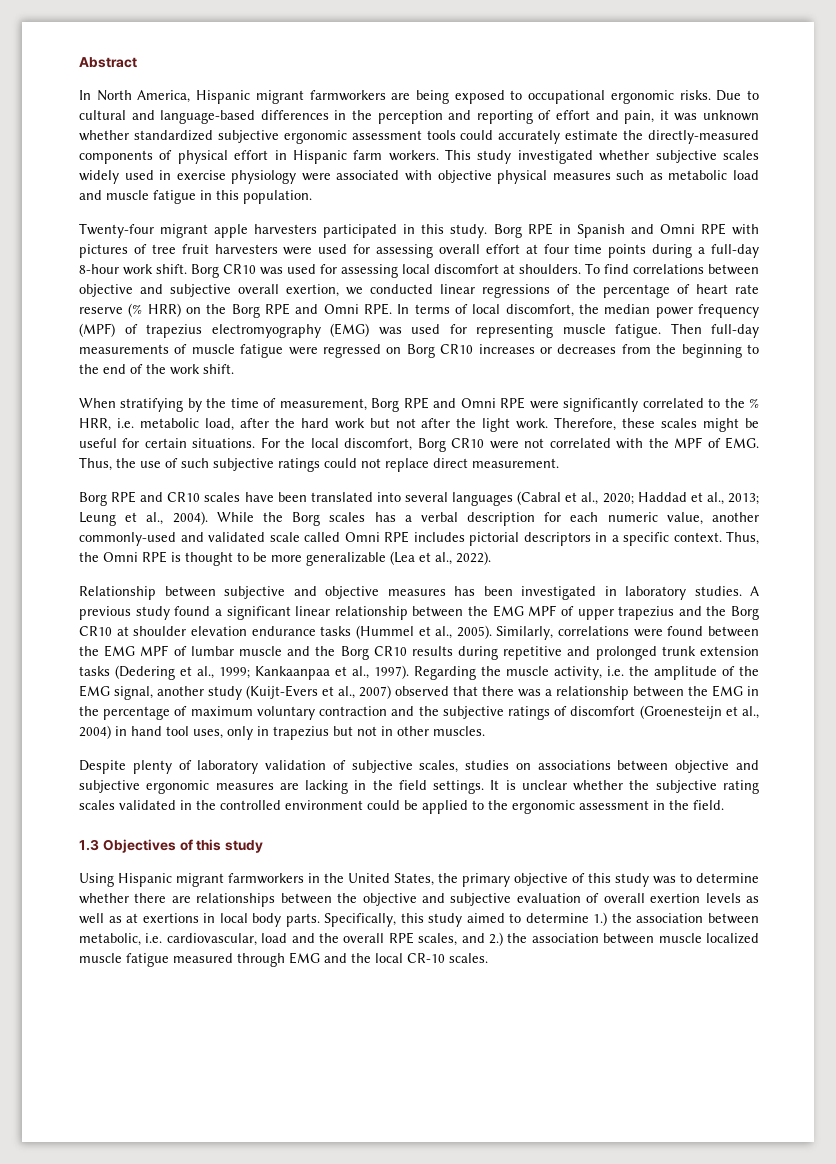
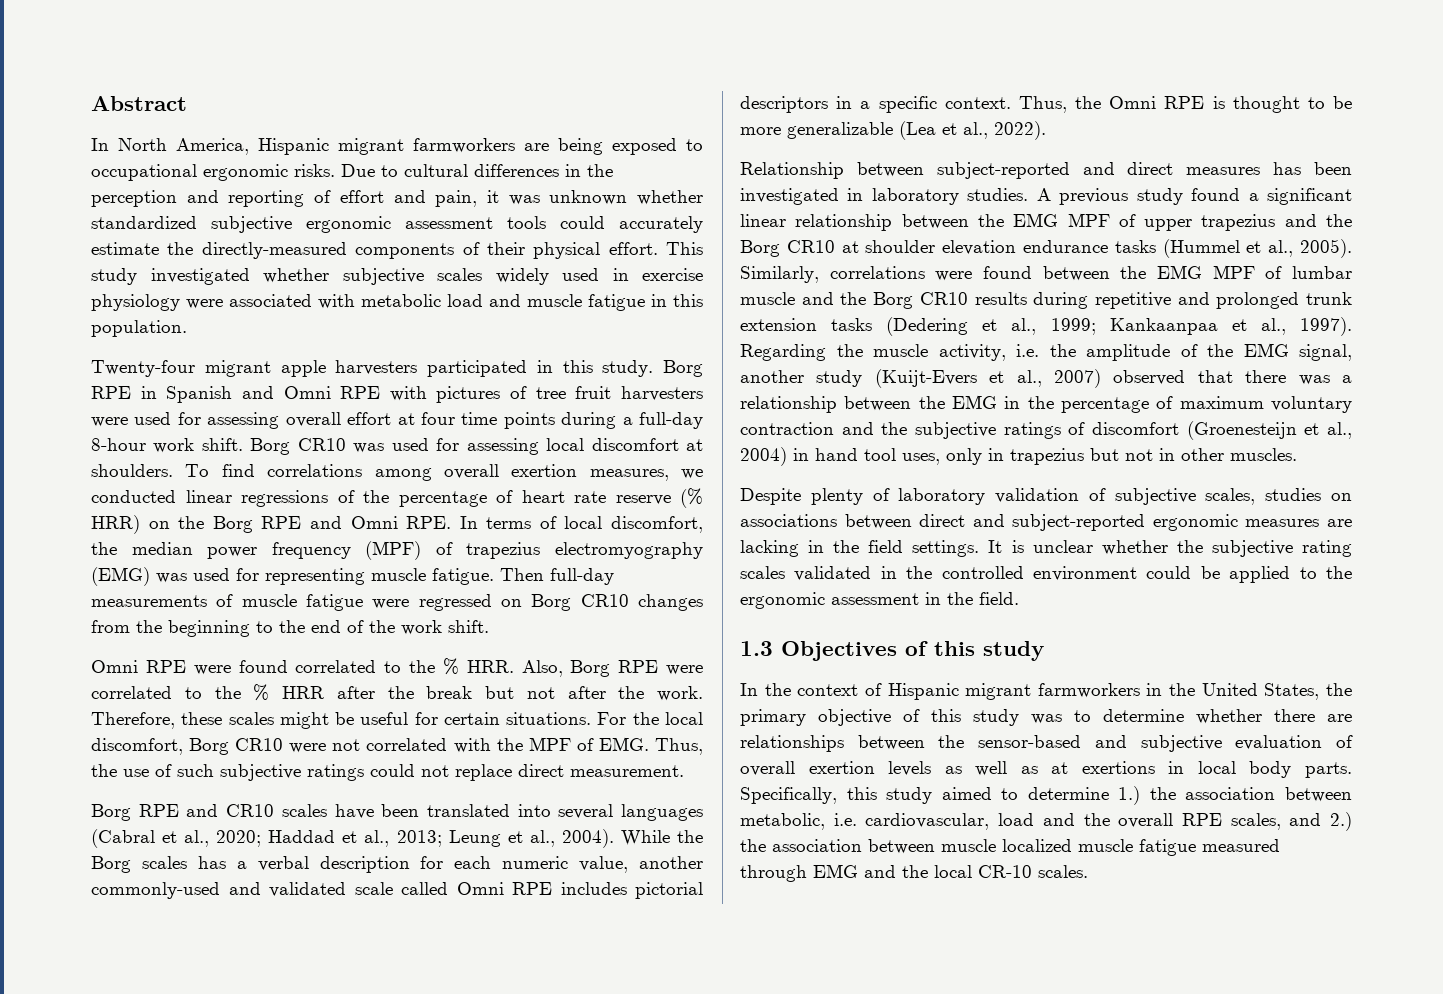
- Due to cultural and language-based differences in the perception and reporting of effort and pain, it was unknown whether standardized subjective ergonomic assessment tools could accurately estimate the directly-measured components of physical effort in Hispanic farm workers.
+ Due to cultural differences in the perception and reporting of effort and pain, it was unknown whether standardized subjective ergonomic assessment tools could accurately estimate the directly-measured components of their physical effort.
- This study investigated whether subjective scales widely used in exercise physiology were associated with objective physical measures such as metabolic load and muscle fatigue in this population.
+ This study investigated whether subjective scales widely used in exercise physiology were associated with metabolic load and muscle fatigue in this population.
- To find correlations between objective and subjective overall exertion, we conducted linear regressions of the percentage of heart rate reserve (% HRR) on the Borg RPE and Omni RPE. In terms of local discomfort, the median power frequency (MPF) of trapezius electromyography (EMG) was used for representing muscle fatigue.
+ To find correlations among overall exertion measures, we conducted linear regressions of the percentage of heart rate reserve (% HRR) on the Borg RPE and Omni RPE. In terms of local discomfort, the median power frequency (MPF) of trapezius electromyography (EMG) was used for representing muscle fatigue.
- Then full-day measurements of muscle fatigue were regressed on Borg CR10 increases or decreases from the beginning to the end of the work shift.
+ Then full-day measurements of muscle fatigue were regressed on Borg CR10 changes from the beginning to the end of the work shift.
- When stratifying by the time of measurement, Borg RPE and Omni RPE were significantly correlated to the % HRR, i.e. metabolic load, after the hard work but not after the light work.
+ Omni RPE were found correlated to the % HRR. Also, Borg RPE were correlated to the % HRR after the break but not after the work.
- Relationship between subjective and objective measures has been investigated in laboratory studies.
+ Relationship between subject-reported and direct measures has been investigated in laboratory studies.
- Despite plenty of laboratory validation of subjective scales, studies on associations between objective and subjective ergonomic measures are lacking in the field settings.
+ Despite plenty of laboratory validation of subjective scales, studies on associations between direct and subject-reported ergonomic measures are lacking in the field settings.
- Using Hispanic migrant farmworkers in the United States, the primary objective of this study was to determine whether there are relationships between the objective and subjective evaluation of overall exertion levels as well as at exertions in local body parts.
+ In the context of Hispanic migrant farmworkers in the United States, the primary objective of this study was to determine whether there are relationships between the sensor-based and subjective evaluation of overall exertion levels as well as at exertions in local body parts.

